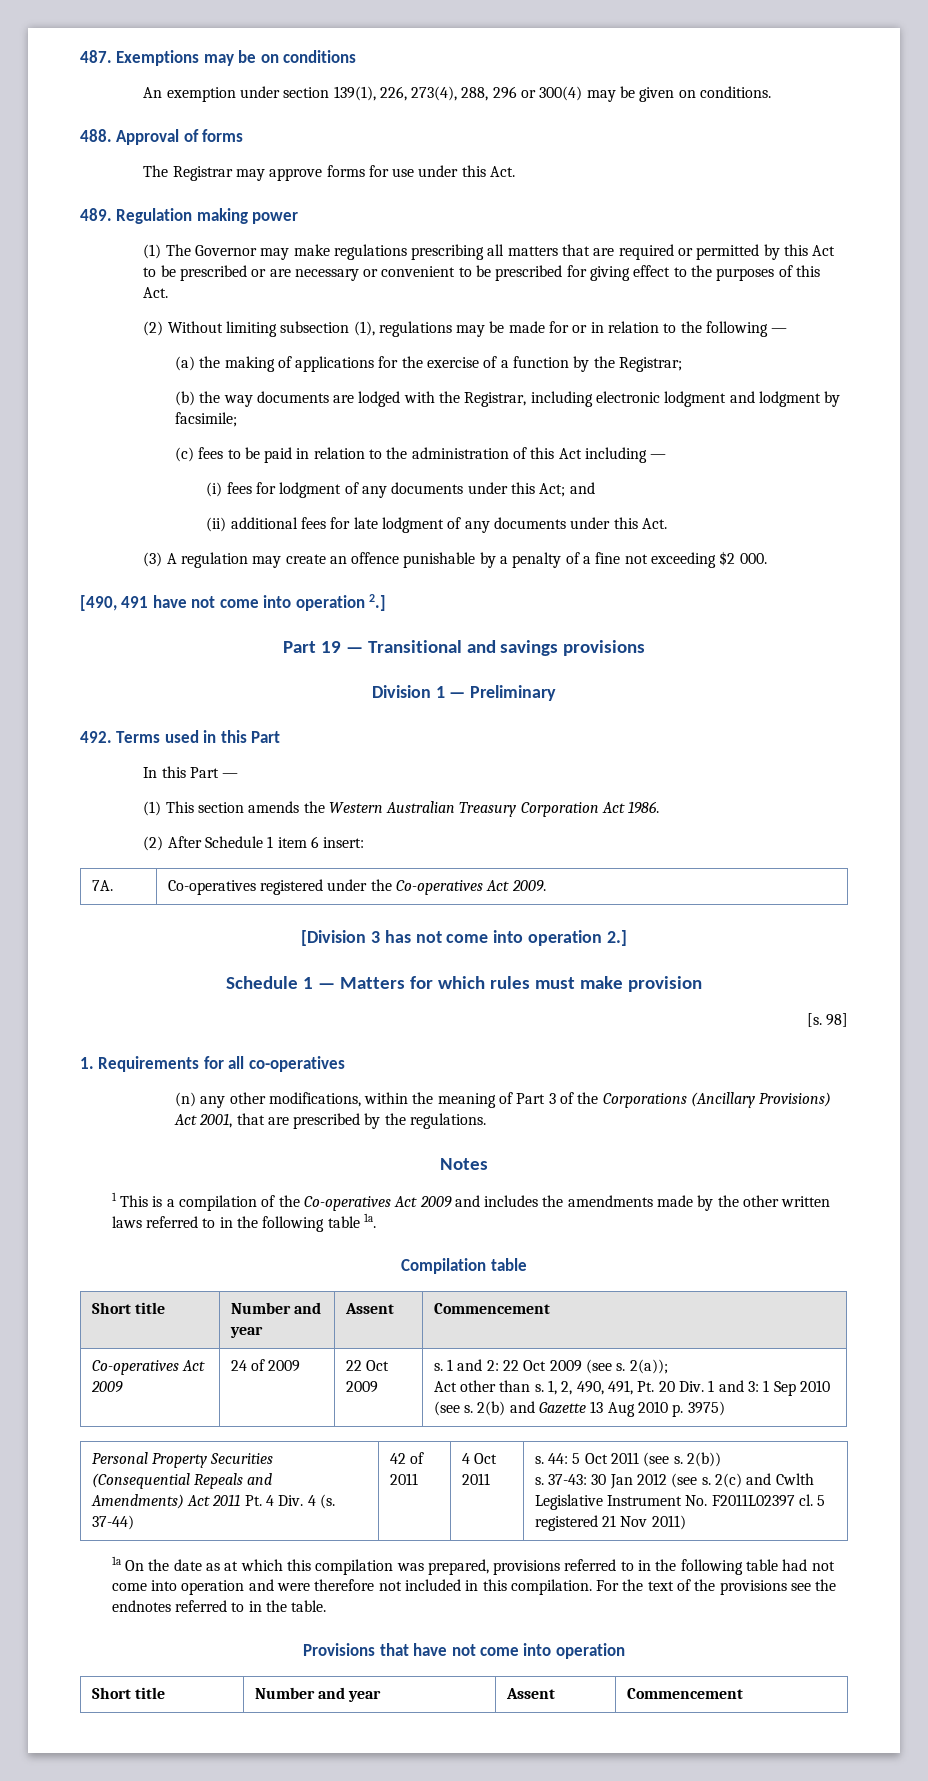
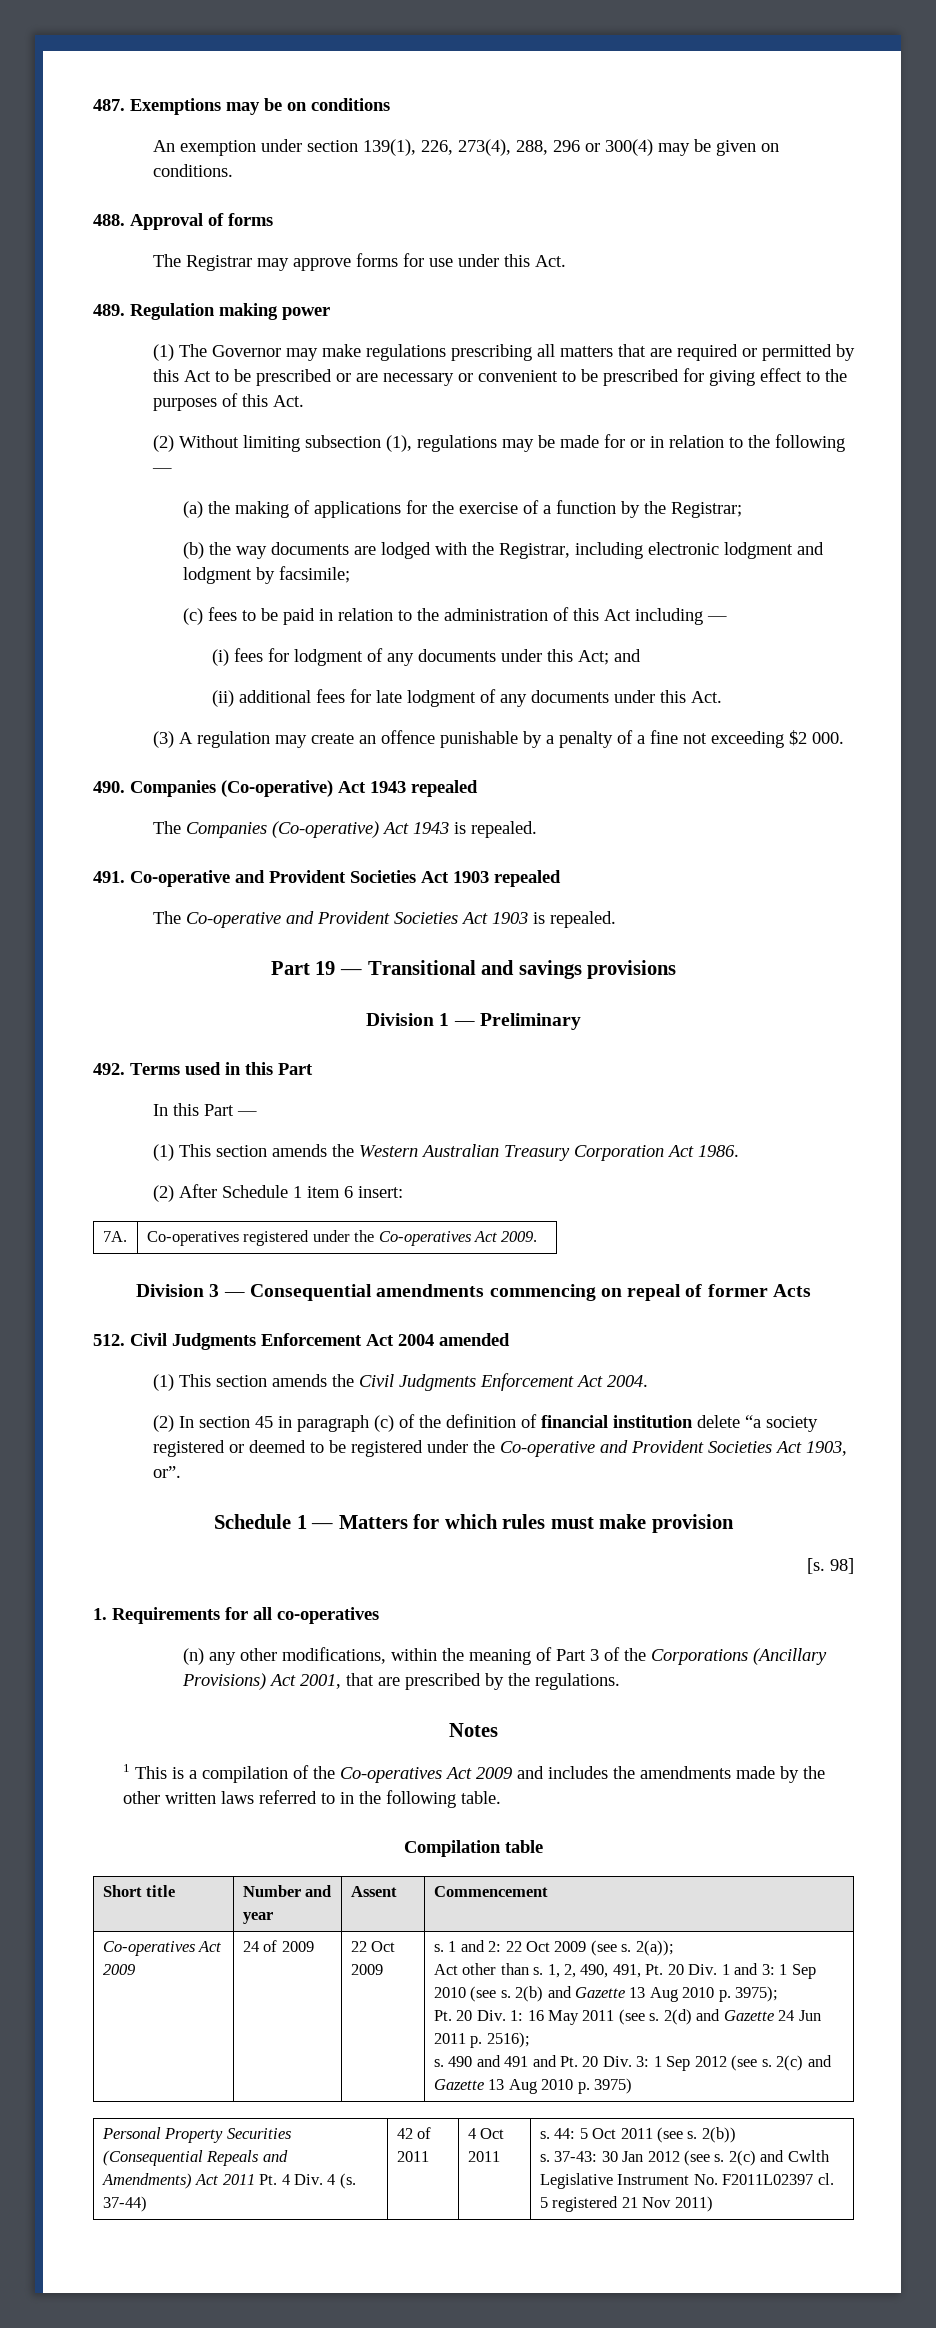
- [490, 491 have not come into operation 2.]
+ 490. Companies (Co-operative) Act 1943 repealed
+ The Companies (Co-operative) Act 1943 is repealed.
+ 491. Co-operative and Provident Societies Act 1903 repealed
+ The Co-operative and Provident Societies Act 1903 is repealed.
- [Division 3 has not come into operation 2.]
+ Division 3 — Consequential amendments commencing on repeal of former Acts
+ 512. Civil Judgments Enforcement Act 2004 amended
+ (1) This section amends the Civil Judgments Enforcement Act 2004.
+ (2) In section 45 in paragraph (c) of the definition of financial institution delete “a society registered or deemed to be registered under the Co-operative and Provident Societies Act 1903, or”.
- 1 This is a compilation of the Co-operatives Act 2009 and includes the amendments made by the other written laws referred to in the following table 1a.
+ 1 This is a compilation of the Co-operatives Act 2009 and includes the amendments made by the other written laws referred to in the following table.
- 2(b) and Gazette 13 Aug 2010 p. 3975)
+ 2(b) and Gazette 13 Aug 2010 p. 3975);
+ Pt. 20 Div. 1: 16 May 2011 (see s. 2(d) and Gazette 24 Jun 2011 p. 2516);
+ s. 490 and 491 and Pt. 20 Div. 3: 1 Sep 2012 (see s. 2(c) and Gazette 13 Aug 2010 p. 3975)
- 1a On the date as at which this compilation was prepared, provisions referred to in the following table had not come into operation and were therefore not included in this compilation. For the text of the provisions see the endnotes referred to in the table.
- Provisions that have not come into operation
- Short title | Number and year | Assent | Commencement

